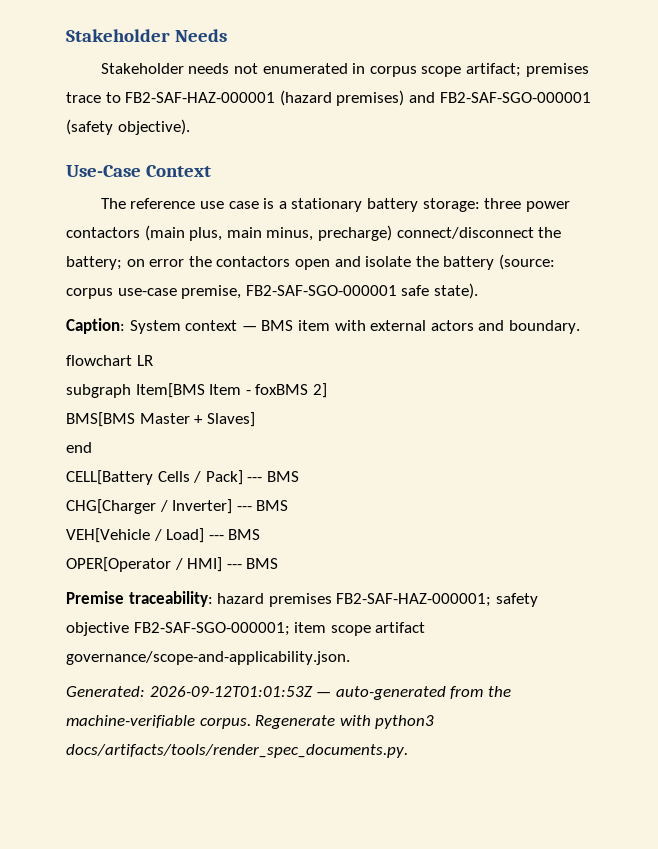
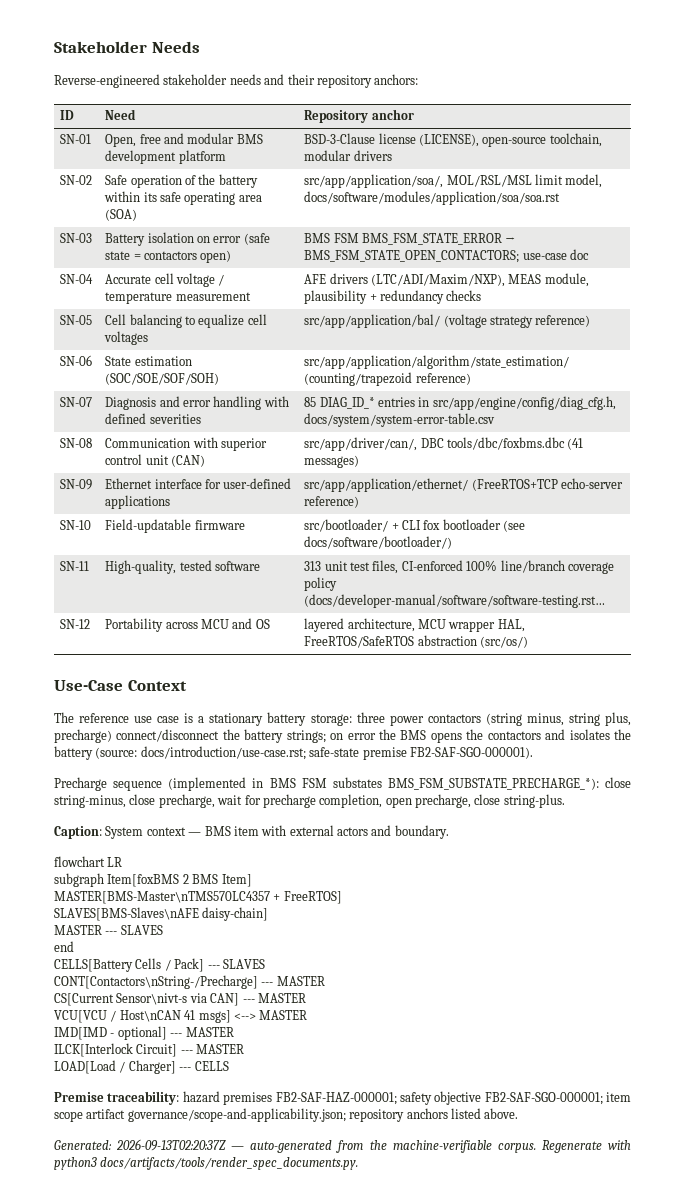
- Stakeholder needs not enumerated in corpus scope artifact; premises trace to FB2-SAF-HAZ-000001 (hazard premises) and FB2-SAF-SGO-000001 (safety objective).
+ Reverse-engineered stakeholder needs and their repository anchors:
+ ID | Need | Repository anchor
+ SN-01 | Open, free and modular BMS development platform | BSD-3-Clause license (LICENSE), open-source toolchain, modular drivers
+ SN-02 | Safe operation of the battery within its safe operating area (SOA) | src/app/application/soa/, MOL/RSL/MSL limit model, docs/software/modules/application/soa/soa.rst
+ SN-03 | Battery isolation on error (safe state = contactors open) | BMS FSM BMS_FSM_STATE_ERROR → BMS_FSM_STATE_OPEN_CONTACTORS; use-case doc
+ SN-04 | Accurate cell voltage / temperature measurement | AFE drivers (LTC/ADI/Maxim/NXP), MEAS module, plausibility + redundancy checks
+ SN-05 | Cell balancing to equalize cell voltages | src/app/application/bal/ (voltage strategy reference)
+ SN-06 | State estimation (SOC/SOE/SOF/SOH) | src/app/application/algorithm/state_estimation/ (counting/trapezoid reference)
+ SN-07 | Diagnosis and error handling with defined severities | 85 DIAG_ID_* entries in src/app/engine/config/diag_cfg.h, docs/system/system-error-table.csv
+ SN-08 | Communication with superior control unit (CAN) | src/app/driver/can/, DBC tools/dbc/foxbms.dbc (41 messages)
+ SN-09 | Ethernet interface for user-defined applications | src/app/application/ethernet/ (FreeRTOS+TCP echo-server reference)
+ SN-10 | Field-updatable firmware | src/bootloader/ + CLI fox bootloader (see docs/software/bootloader/)
+ SN-11 | High-quality, tested software | 313 unit test files, CI-enforced 100% line/branch coverage policy (docs/developer-manual/software/software-testing.rst…
+ SN-12 | Portability across MCU and OS | layered architecture, MCU wrapper HAL, FreeRTOS/SafeRTOS abstraction (src/os/)
- The reference use case is a stationary battery storage: three power contactors (main plus, main minus, precharge) connect/disconnect the battery; on error the contactors open and isolate the battery (source: corpus use-case premise, FB2-SAF-SGO-000001 safe state).
+ The reference use case is a stationary battery storage: three power contactors (string minus, string plus, precharge) connect/disconnect the battery strings; on error the BMS opens the contactors and isolates the battery (source: docs/introduction/use-case.rst; safe-state premise FB2-SAF-SGO-000001).
+ Precharge sequence (implemented in BMS FSM substates BMS_FSM_SUBSTATE_PRECHARGE_*): close string-minus, close precharge, wait for precharge completion, open precharge, close string-plus.
- subgraph Item[BMS Item - foxBMS 2]
- BMS[BMS Master + Slaves]
+ subgraph Item[foxBMS 2 BMS Item]
+ MASTER[BMS-Master\nTMS570LC4357 + FreeRTOS]
+ SLAVES[BMS-Slaves\nAFE daisy-chain]
+ MASTER --- SLAVES
- CELL[Battery Cells / Pack] --- BMS
- CHG[Charger / Inverter] --- BMS
- VEH[Vehicle / Load] --- BMS
- OPER[Operator / HMI] --- BMS
+ CELLS[Battery Cells / Pack] --- SLAVES
+ CONT[Contactors\nString-/Precharge] --- MASTER
+ CS[Current Sensor\nivt-s via CAN] --- MASTER
+ VCU[VCU / Host\nCAN 41 msgs] <--> MASTER
+ IMD[IMD - optional] --- MASTER
+ ILCK[Interlock Circuit] --- MASTER
+ LOAD[Load / Charger] --- CELLS
- Premise traceability: hazard premises FB2-SAF-HAZ-000001; safety objective FB2-SAF-SGO-000001; item scope artifact governance/scope-and-applicability.json.
+ Premise traceability: hazard premises FB2-SAF-HAZ-000001; safety objective FB2-SAF-SGO-000001; item scope artifact governance/scope-and-applicability.json; repository anchors listed above.
- Generated: 2026-09-12T01:01:53Z — auto-generated from the machine-verifiable corpus.
+ Generated: 2026-09-13T02:20:37Z — auto-generated from the machine-verifiable corpus.

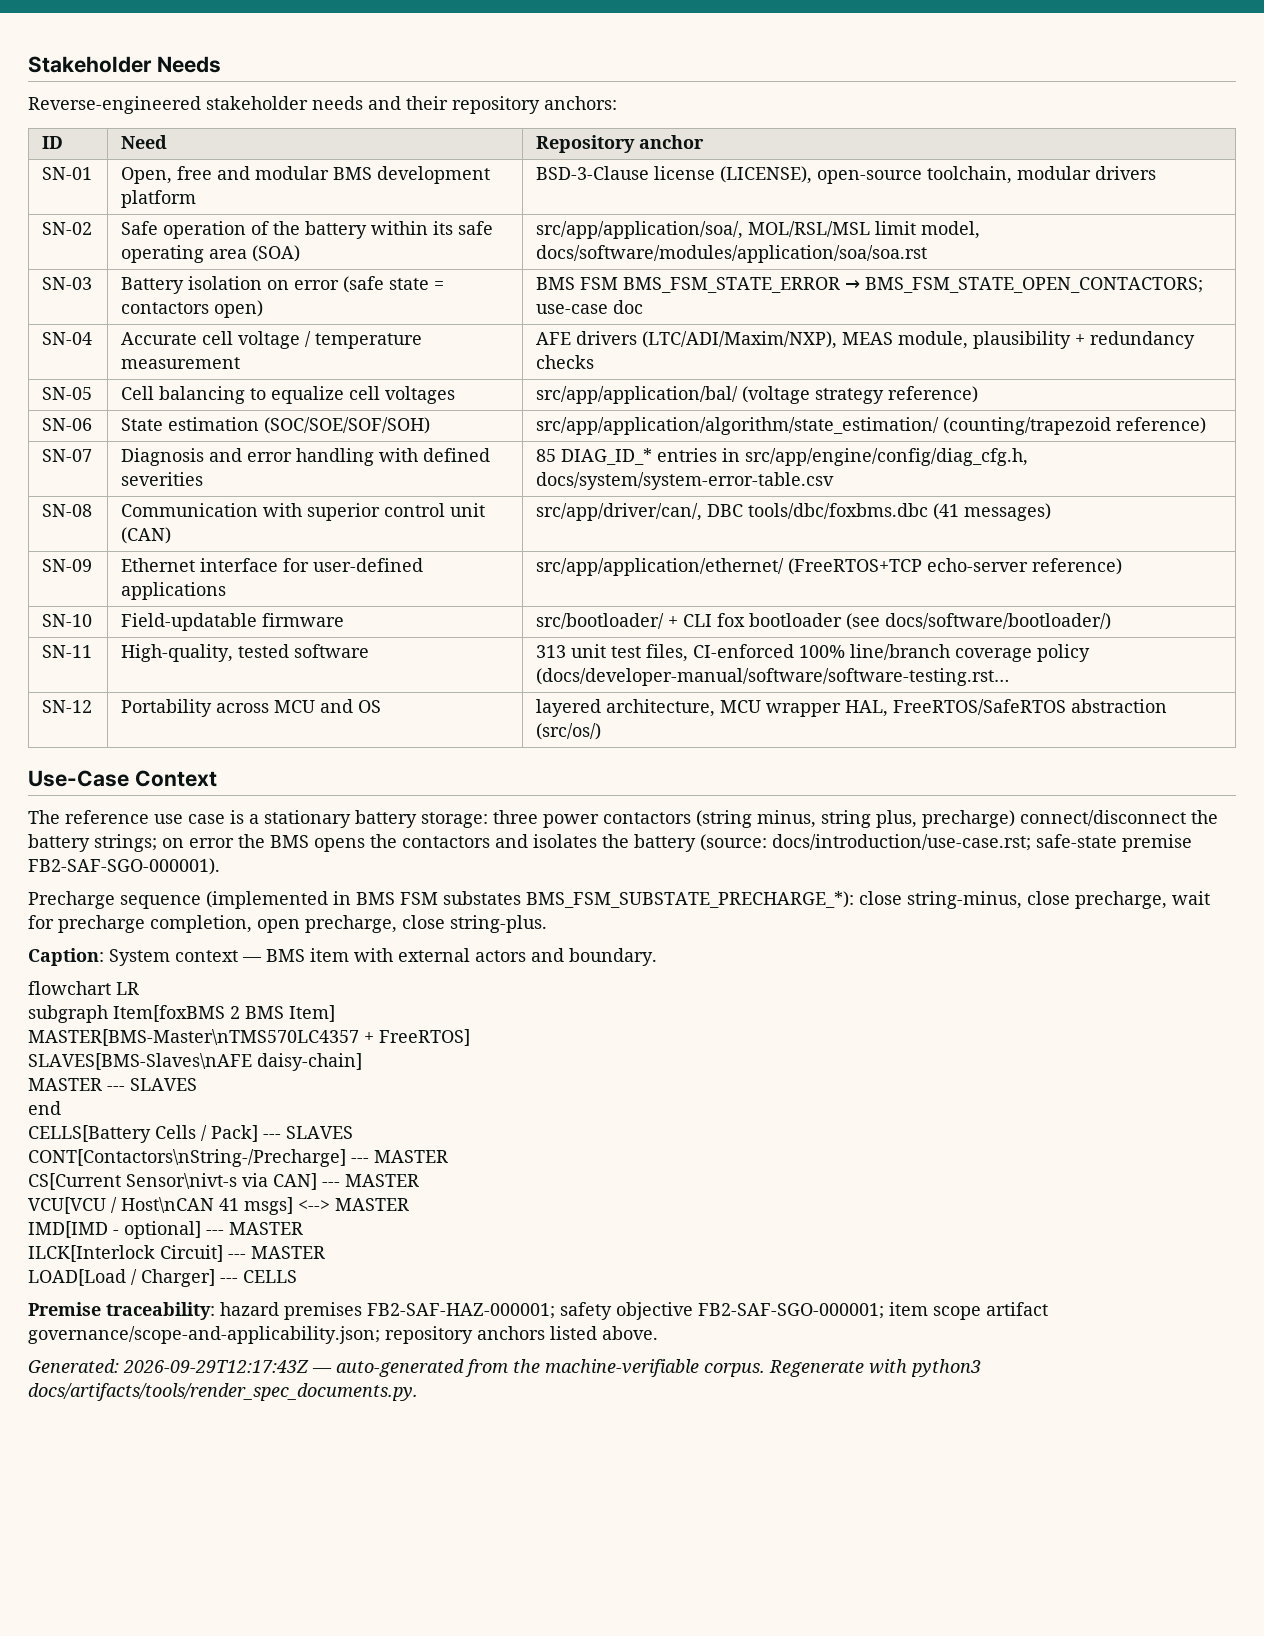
- Generated: 2026-09-13T02:20:37Z — auto-generated from the machine-verifiable corpus.
+ Generated: 2026-09-29T12:17:43Z — auto-generated from the machine-verifiable corpus.

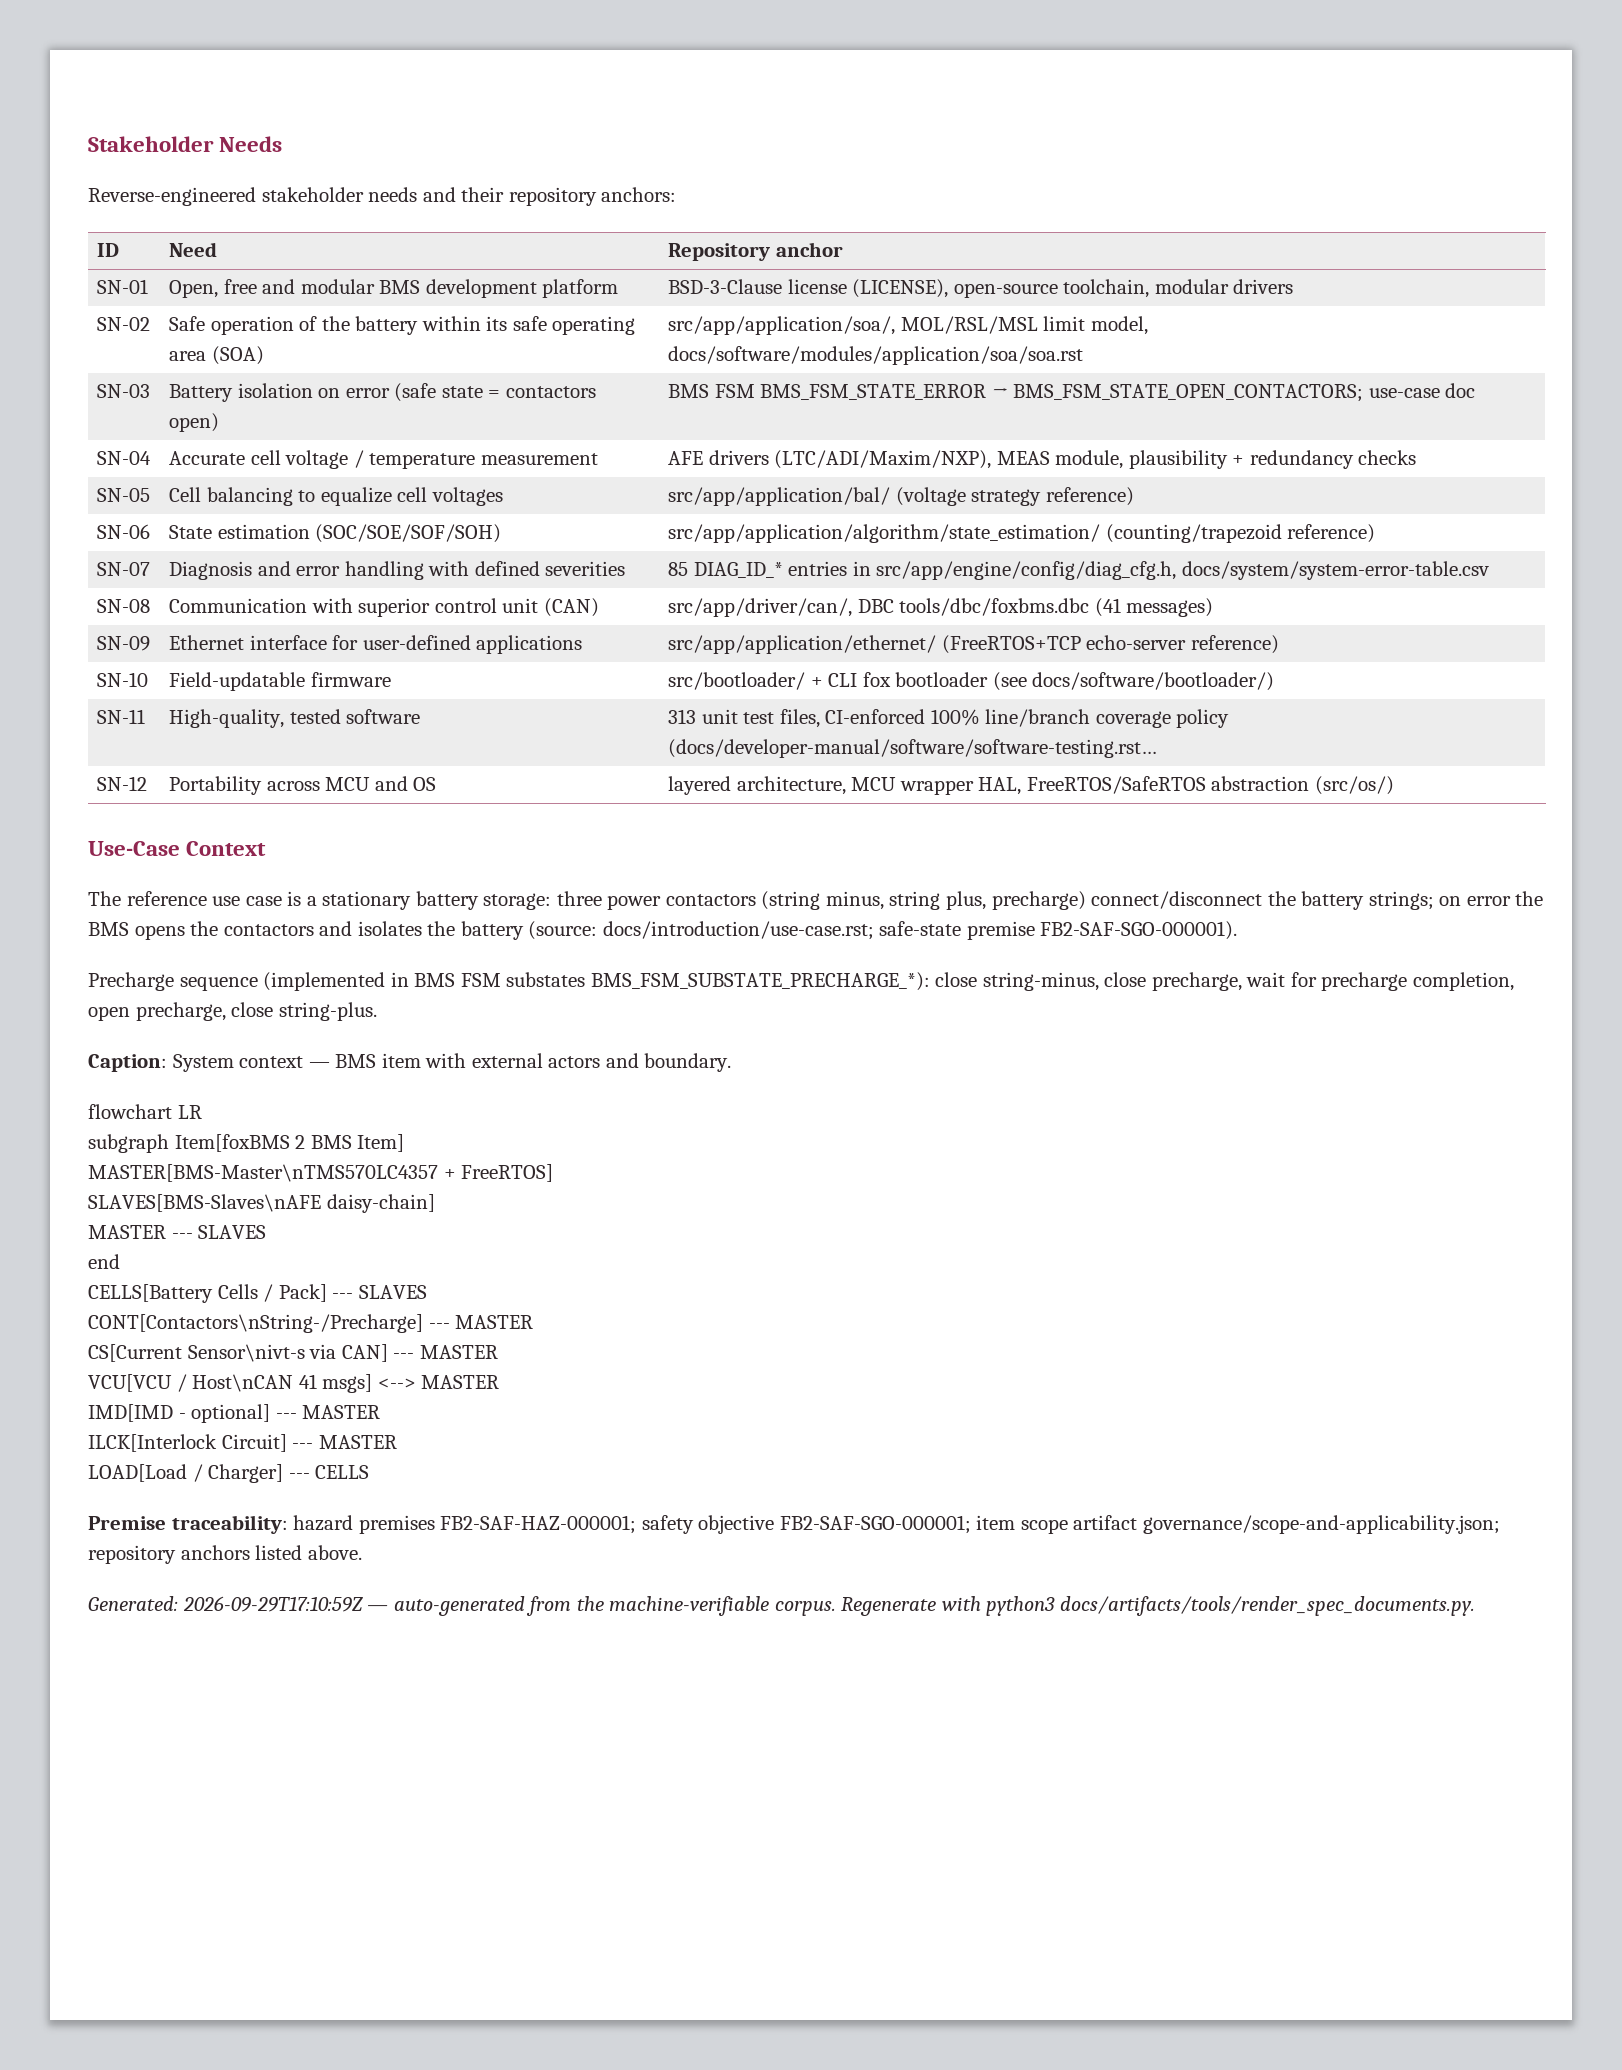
- Generated: 2026-09-29T12:17:43Z — auto-generated from the machine-verifiable corpus.
+ Generated: 2026-09-29T17:10:59Z — auto-generated from the machine-verifiable corpus.

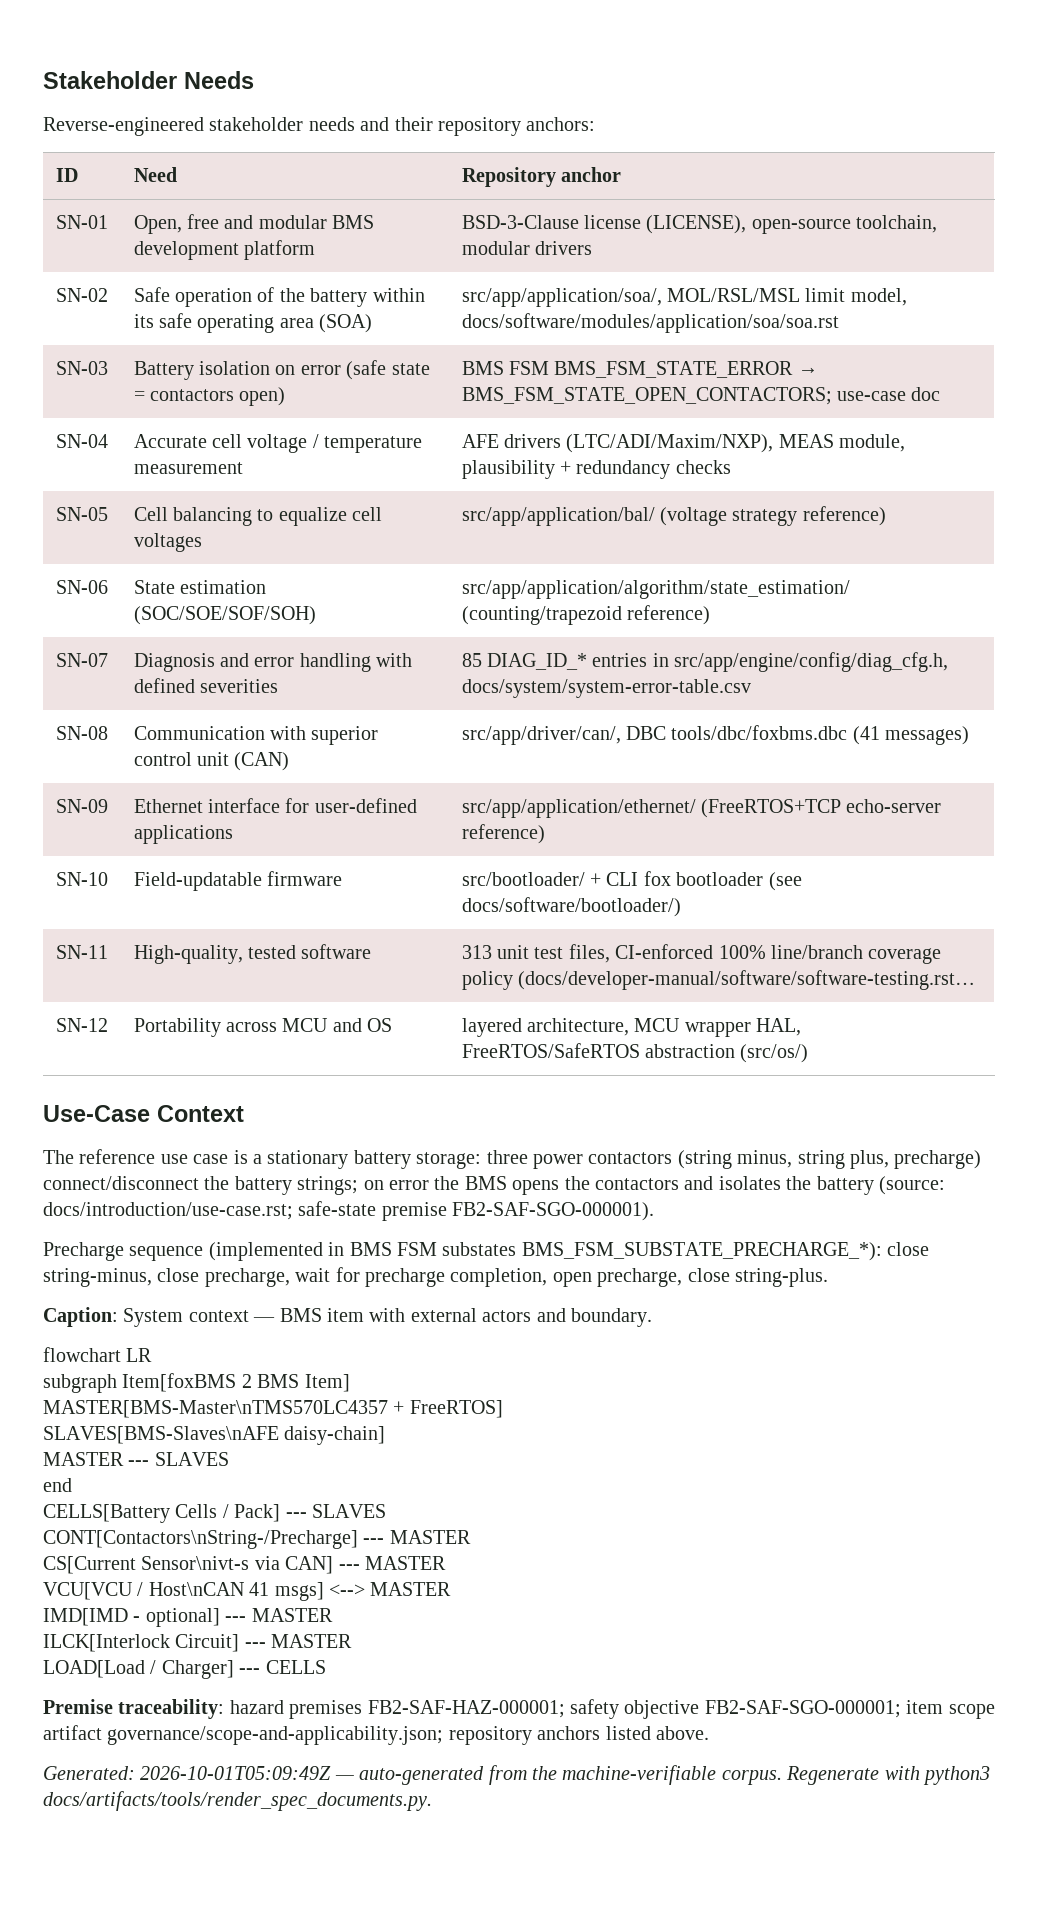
- Generated: 2026-09-29T17:10:59Z — auto-generated from the machine-verifiable corpus.
+ Generated: 2026-10-01T05:09:49Z — auto-generated from the machine-verifiable corpus.

